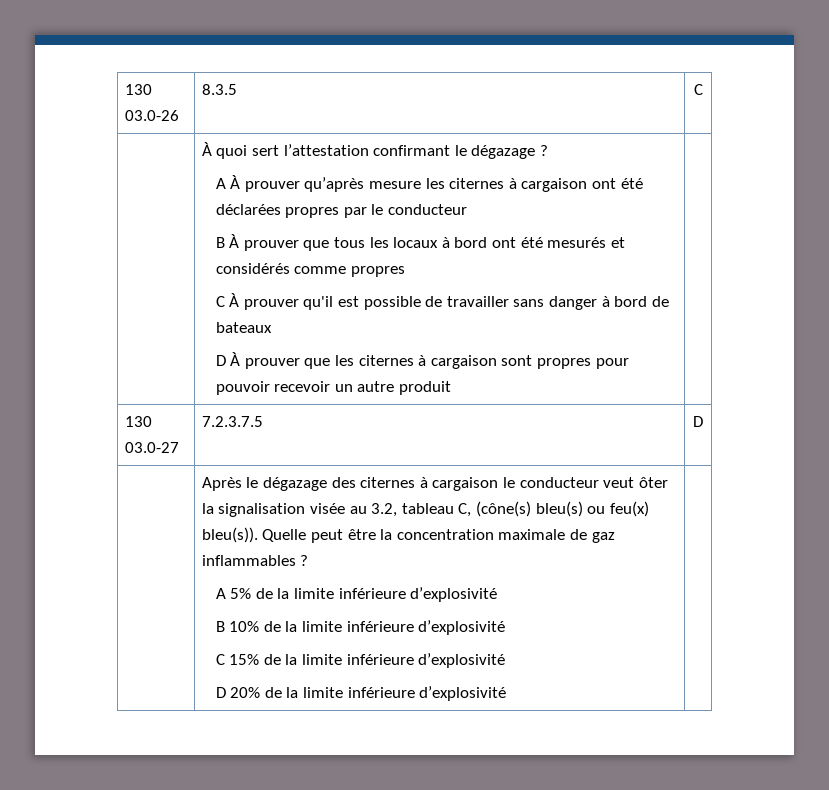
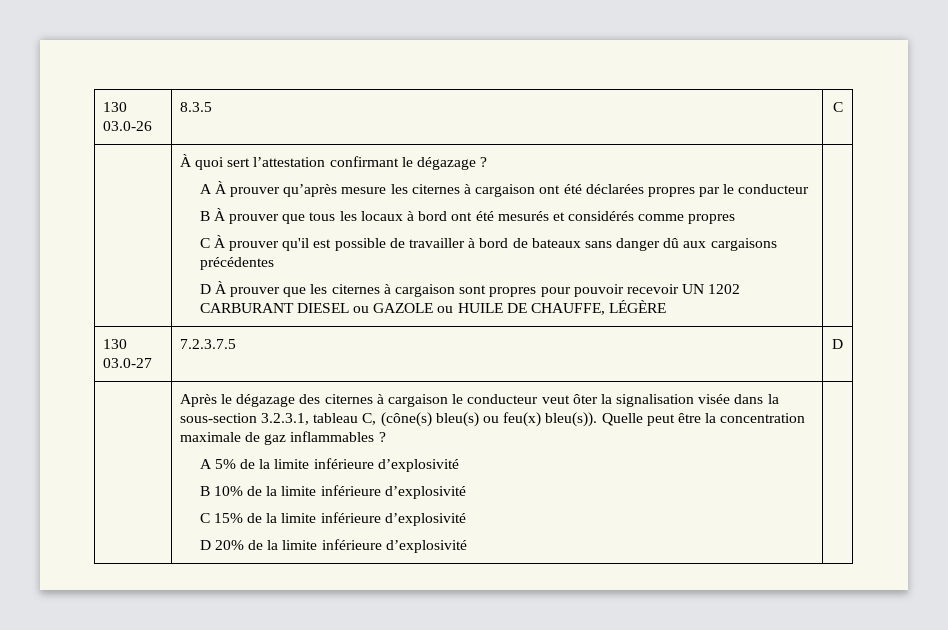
- C À prouver qu'il est possible de travailler sans danger à bord de bateaux
+ C À prouver qu'il est possible de travailler à bord de bateaux sans danger dû aux cargaisons précédentes
- D À prouver que les citernes à cargaison sont propres pour pouvoir recevoir un autre produit
+ D À prouver que les citernes à cargaison sont propres pour pouvoir recevoir UN 1202 CARBURANT DIESEL ou GAZOLE ou HUILE DE CHAUFFE, LÉGÈRE
- Après le dégazage des citernes à cargaison le conducteur veut ôter la signalisation visée au 3.2, tableau C, (cône(s) bleu(s) ou feu(x) bleu(s)).
+ Après le dégazage des citernes à cargaison le conducteur veut ôter la signalisation visée dans la sous-section 3.2.3.1, tableau C, (cône(s) bleu(s) ou feu(x) bleu(s)).

